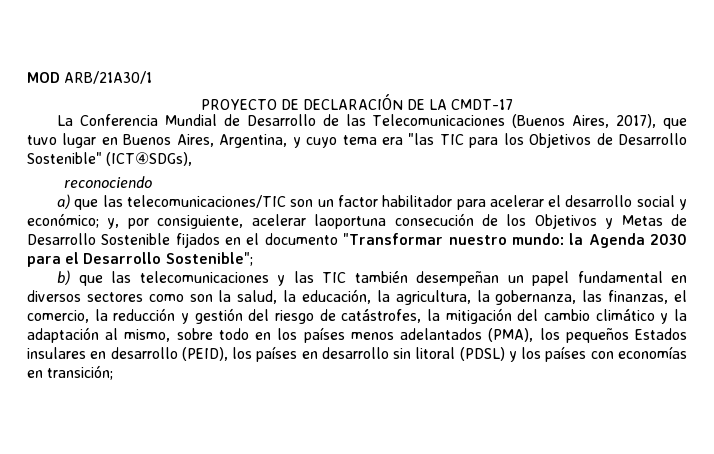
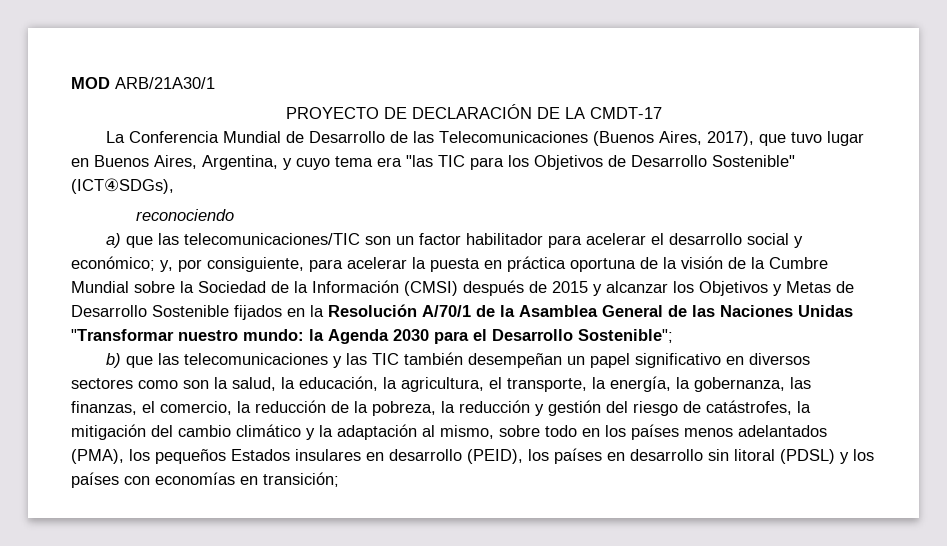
- a) que las telecomunicaciones/TIC son un factor habilitador para acelerar el desarrollo social y económico; y, por consiguiente, acelerar laoportuna consecución de los Objetivos y Metas de Desarrollo Sostenible fijados en el documento "Transformar nuestro mundo: la Agenda 2030 para el Desarrollo Sostenible";
+ a) que las telecomunicaciones/TIC son un factor habilitador para acelerar el desarrollo social y económico; y, por consiguiente, para acelerar la puesta en práctica oportuna de la visión de la Cumbre Mundial sobre la Sociedad de la Información (CMSI) después de 2015 y alcanzar los Objetivos y Metas de Desarrollo Sostenible fijados en la Resolución A/70/1 de la Asamblea General de las Naciones Unidas "Transformar nuestro mundo: la Agenda 2030 para el Desarrollo Sostenible";
- b) que las telecomunicaciones y las TIC también desempeñan un papel fundamental en diversos sectores como son la salud, la educación, la agricultura, la gobernanza, las finanzas, el comercio, la reducción y gestión del riesgo de catástrofes, la mitigación del cambio climático y la adaptación al mismo, sobre todo en los países menos adelantados (PMA), los pequeños Estados insulares en desarrollo (PEID), los países en desarrollo sin litoral (PDSL) y los países con economías en transición;
+ b) que las telecomunicaciones y las TIC también desempeñan un papel significativo en diversos sectores como son la salud, la educación, la agricultura, el transporte, la energía, la gobernanza, las finanzas, el comercio, la reducción de la pobreza, la reducción y gestión del riesgo de catástrofes, la mitigación del cambio climático y la adaptación al mismo, sobre todo en los países menos adelantados (PMA), los pequeños Estados insulares en desarrollo (PEID), los países en desarrollo sin litoral (PDSL) y los países con economías en transición;

